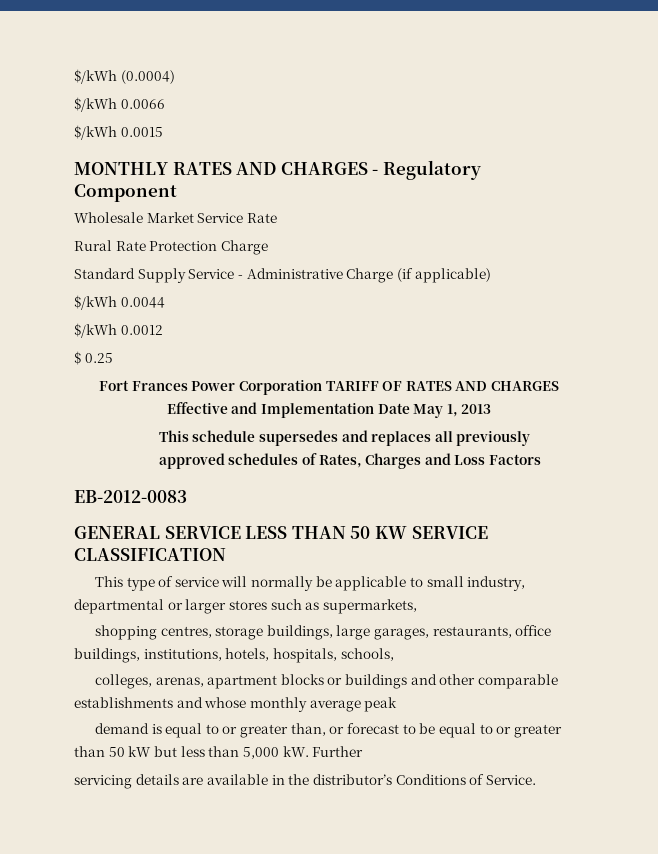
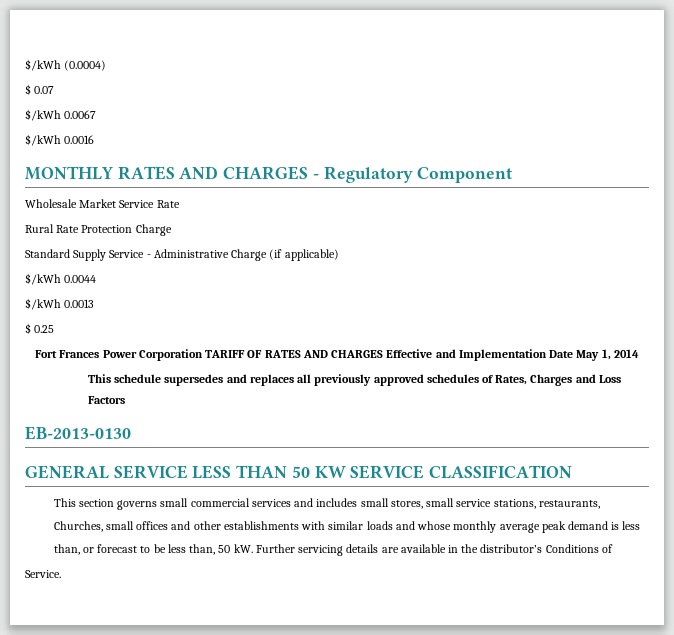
- $/kWh 0.0066
- $/kWh 0.0015
+ $ 0.07
+ $/kWh 0.0067
+ $/kWh 0.0016
- $/kWh 0.0012
+ $/kWh 0.0013
- Fort Frances Power Corporation TARIFF OF RATES AND CHARGES Effective and Implementation Date May 1, 2013
+ Fort Frances Power Corporation TARIFF OF RATES AND CHARGES Effective and Implementation Date May 1, 2014
- EB-2012-0083
+ EB-2013-0130
- This type of service will normally be applicable to small industry, departmental or larger stores such as supermarkets,
- shopping centres, storage buildings, large garages, restaurants, office buildings, institutions, hotels, hospitals, schools,
- colleges, arenas, apartment blocks or buildings and other comparable establishments and whose monthly average peak
- demand is equal to or greater than, or forecast to be equal to or greater than 50 kW but less than 5,000 kW.
+ This section governs small commercial services and includes small stores, small service stations, restaurants,
+ Churches, small offices and other establishments with similar loads and whose monthly average peak demand is less
+ than, or forecast to be less than, 50 kW.
- Further
- servicing details are available in the distributor’s Conditions of Service.
+ Further servicing details are available in the distributor’s Conditions of
+ Service.

